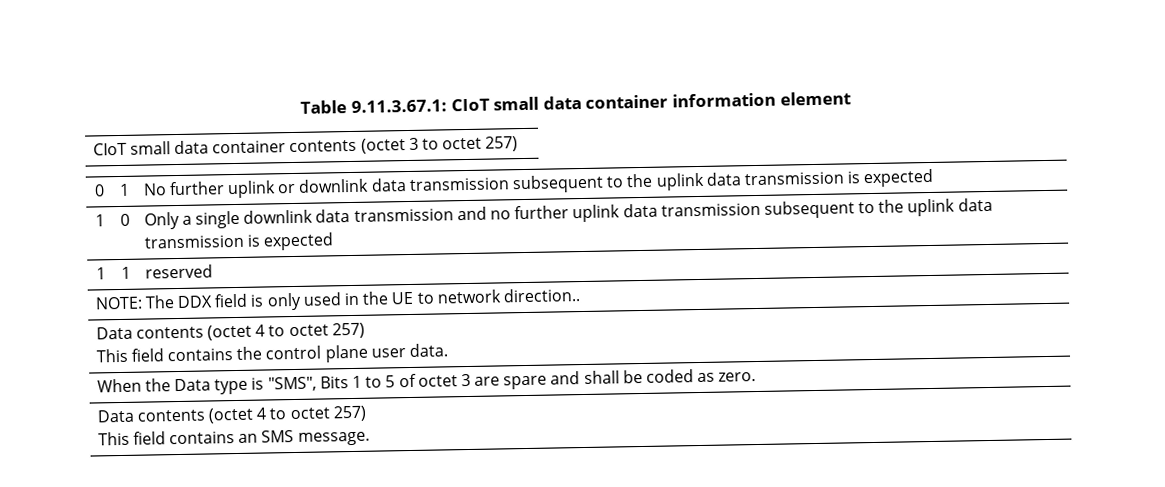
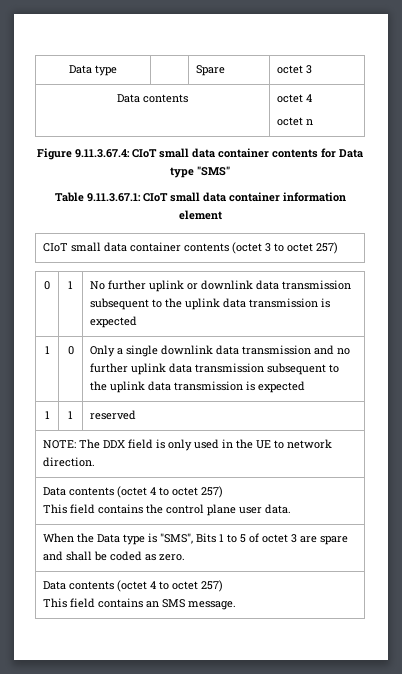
+ Data type | | Spare | octet 3
+ Data contents | octet 4
+ octet n
+ Figure 9.11.3.67.4: CIoT small data container contents for Data type "SMS"
- NOTE: The DDX field is only used in the UE to network direction..
+ NOTE: The DDX field is only used in the UE to network direction.

